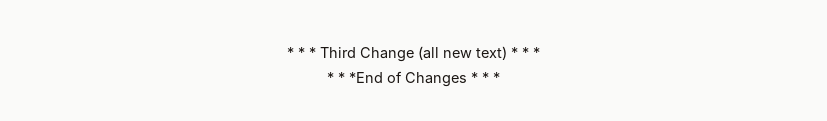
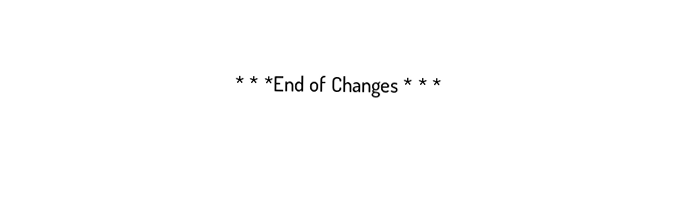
- * * * Third Change (all new text) * * *

